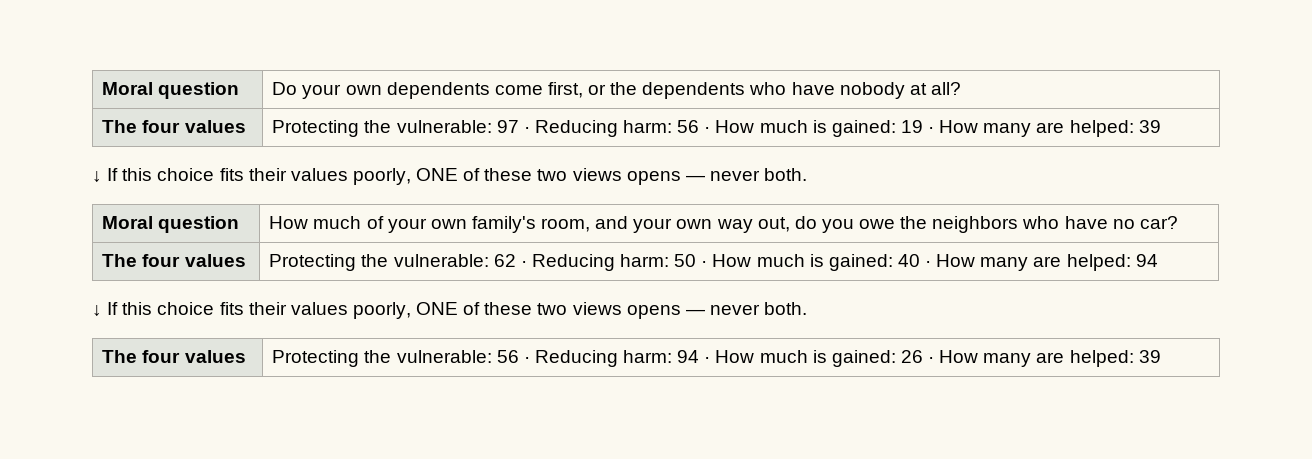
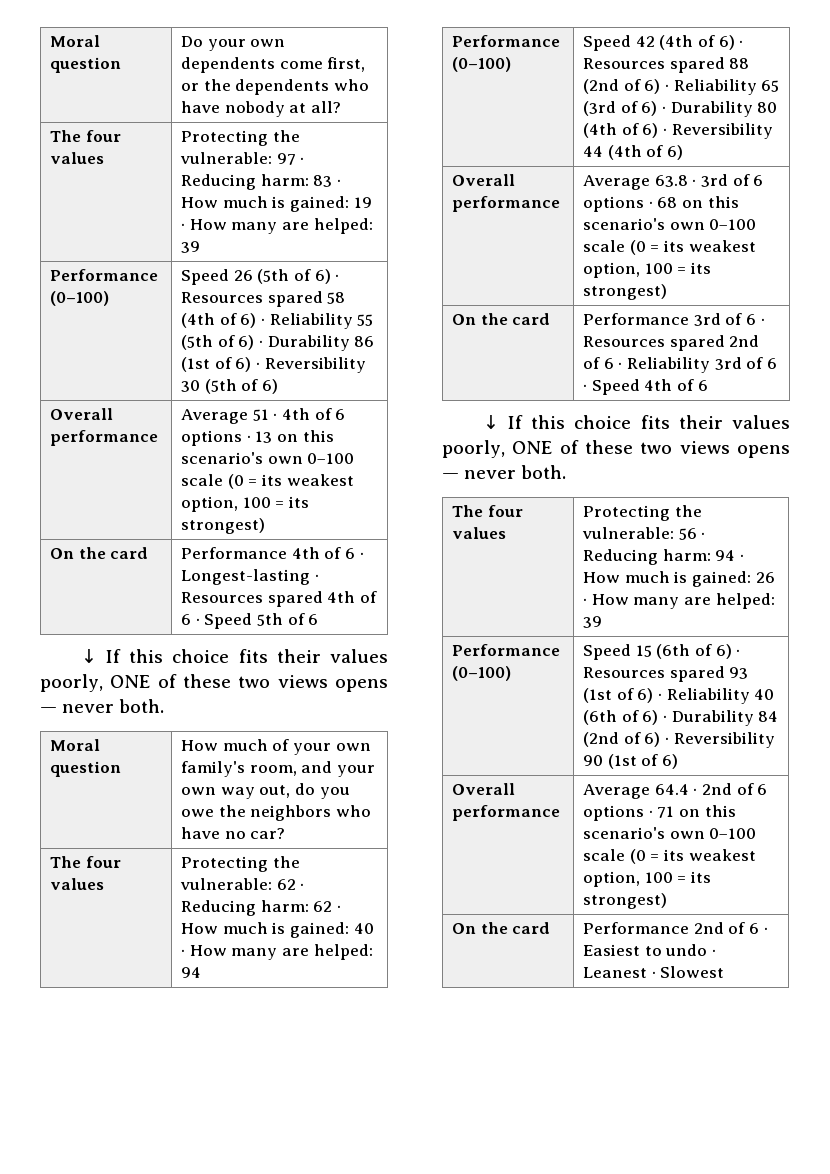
- The four values | Protecting the vulnerable: 97 · Reducing harm: 56 · How much is gained: 19 · How many are helped: 39
+ The four values | Protecting the vulnerable: 97 · Reducing harm: 83 · How much is gained: 19 · How many are helped: 39
+ Performance (0–100) | Speed 26 (5th of 6) · Resources spared 58 (4th of 6) · Reliability 55 (5th of 6) · Durability 86 (1st of 6) · Reversibility 30 (5th of 6)
+ Overall performance | Average 51 · 4th of 6 options · 13 on this scenario's own 0–100 scale (0 = its weakest option, 100 = its strongest)
+ On the card | Performance 4th of 6 · Longest-lasting · Resources spared 4th of 6 · Speed 5th of 6
- The four values | Protecting the vulnerable: 62 · Reducing harm: 50 · How much is gained: 40 · How many are helped: 94
+ The four values | Protecting the vulnerable: 62 · Reducing harm: 62 · How much is gained: 40 · How many are helped: 94
+ Performance (0–100) | Speed 42 (4th of 6) · Resources spared 88 (2nd of 6) · Reliability 65 (3rd of 6) · Durability 80 (4th of 6) · Reversibility 44 (4th of 6)
+ Overall performance | Average 63.8 · 3rd of 6 options · 68 on this scenario's own 0–100 scale (0 = its weakest option, 100 = its strongest)
+ On the card | Performance 3rd of 6 · Resources spared 2nd of 6 · Reliability 3rd of 6 · Speed 4th of 6
+ Performance (0–100) | Speed 15 (6th of 6) · Resources spared 93 (1st of 6) · Reliability 40 (6th of 6) · Durability 84 (2nd of 6) · Reversibility 90 (1st of 6)
+ Overall performance | Average 64.4 · 2nd of 6 options · 71 on this scenario's own 0–100 scale (0 = its weakest option, 100 = its strongest)
+ On the card | Performance 2nd of 6 · Easiest to undo · Leanest · Slowest

